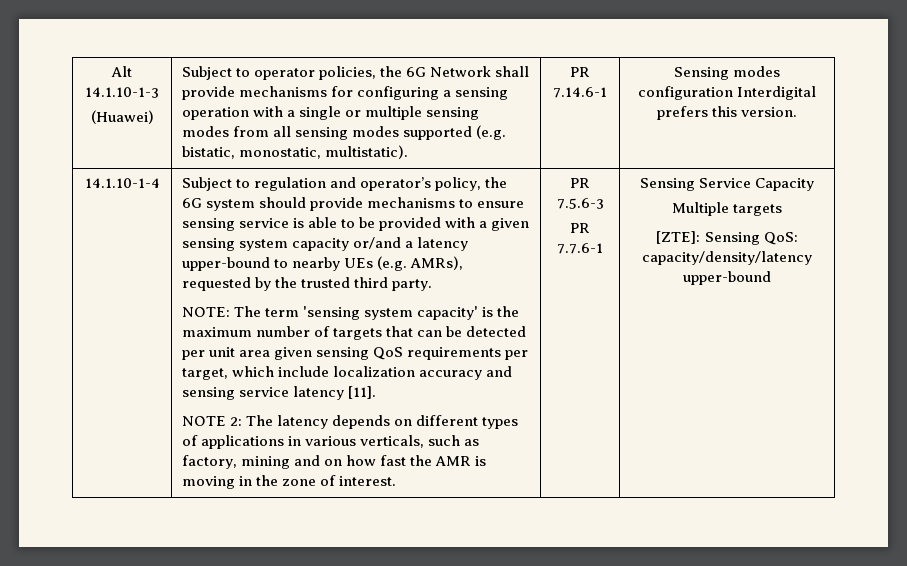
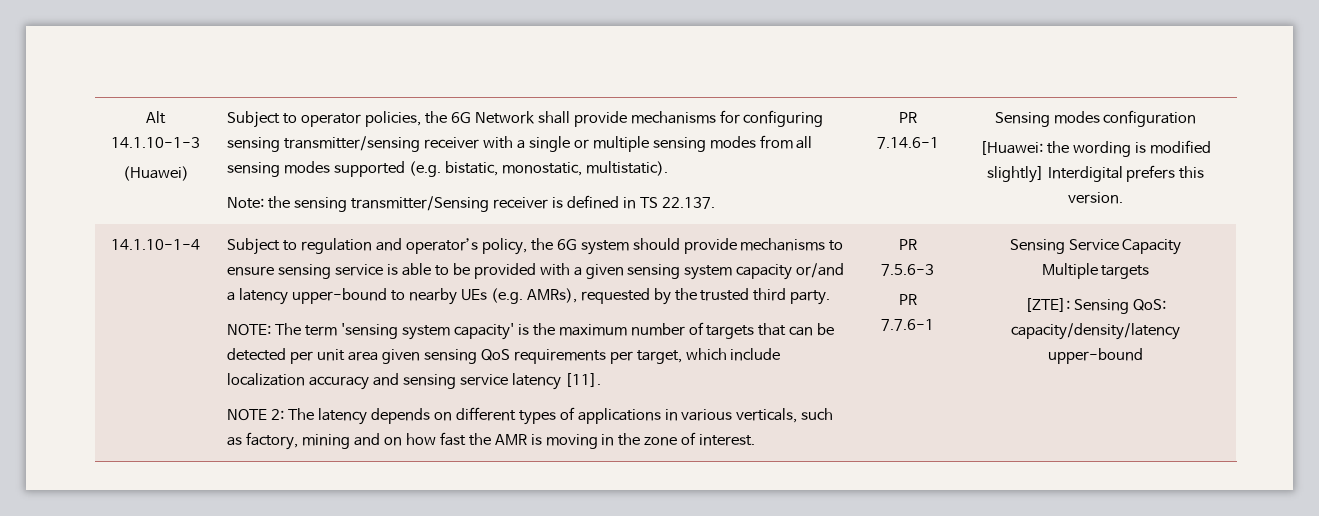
- Subject to operator policies, the 6G Network shall provide mechanisms for configuring a sensing operation with a single or multiple sensing modes from all sensing modes supported (e.g. bistatic, monostatic, multistatic).
+ Subject to operator policies, the 6G Network shall provide mechanisms for configuring sensing transmitter/sensing receiver with a single or multiple sensing modes from all sensing modes supported (e.g. bistatic, monostatic, multistatic).
+ Note: the sensing transmitter/Sensing receiver is defined in TS 22.137.
- Sensing modes configuration Interdigital prefers this version.
+ Sensing modes configuration
+ [Huawei: the wording is modified slightly] Interdigital prefers this version.

